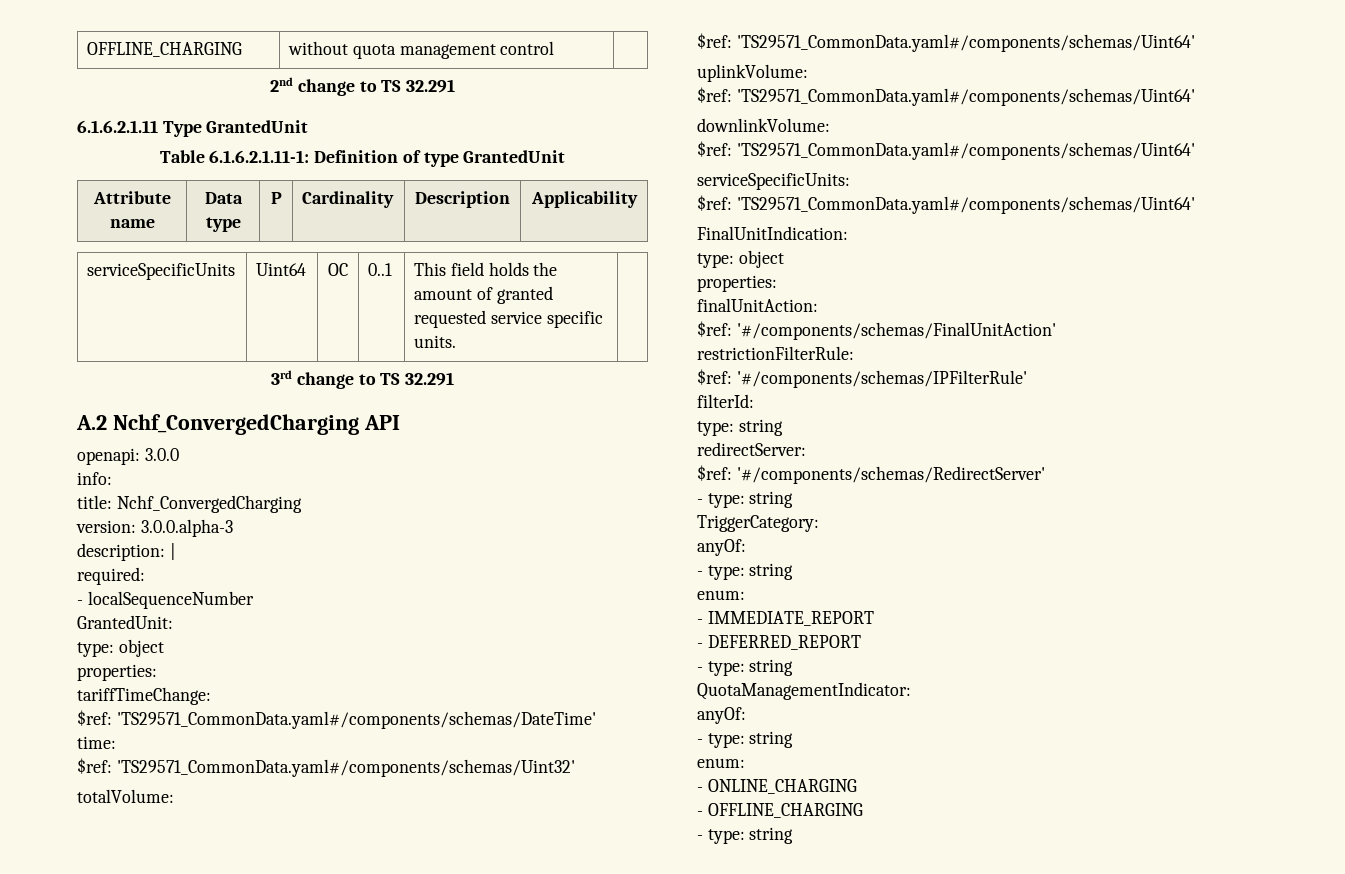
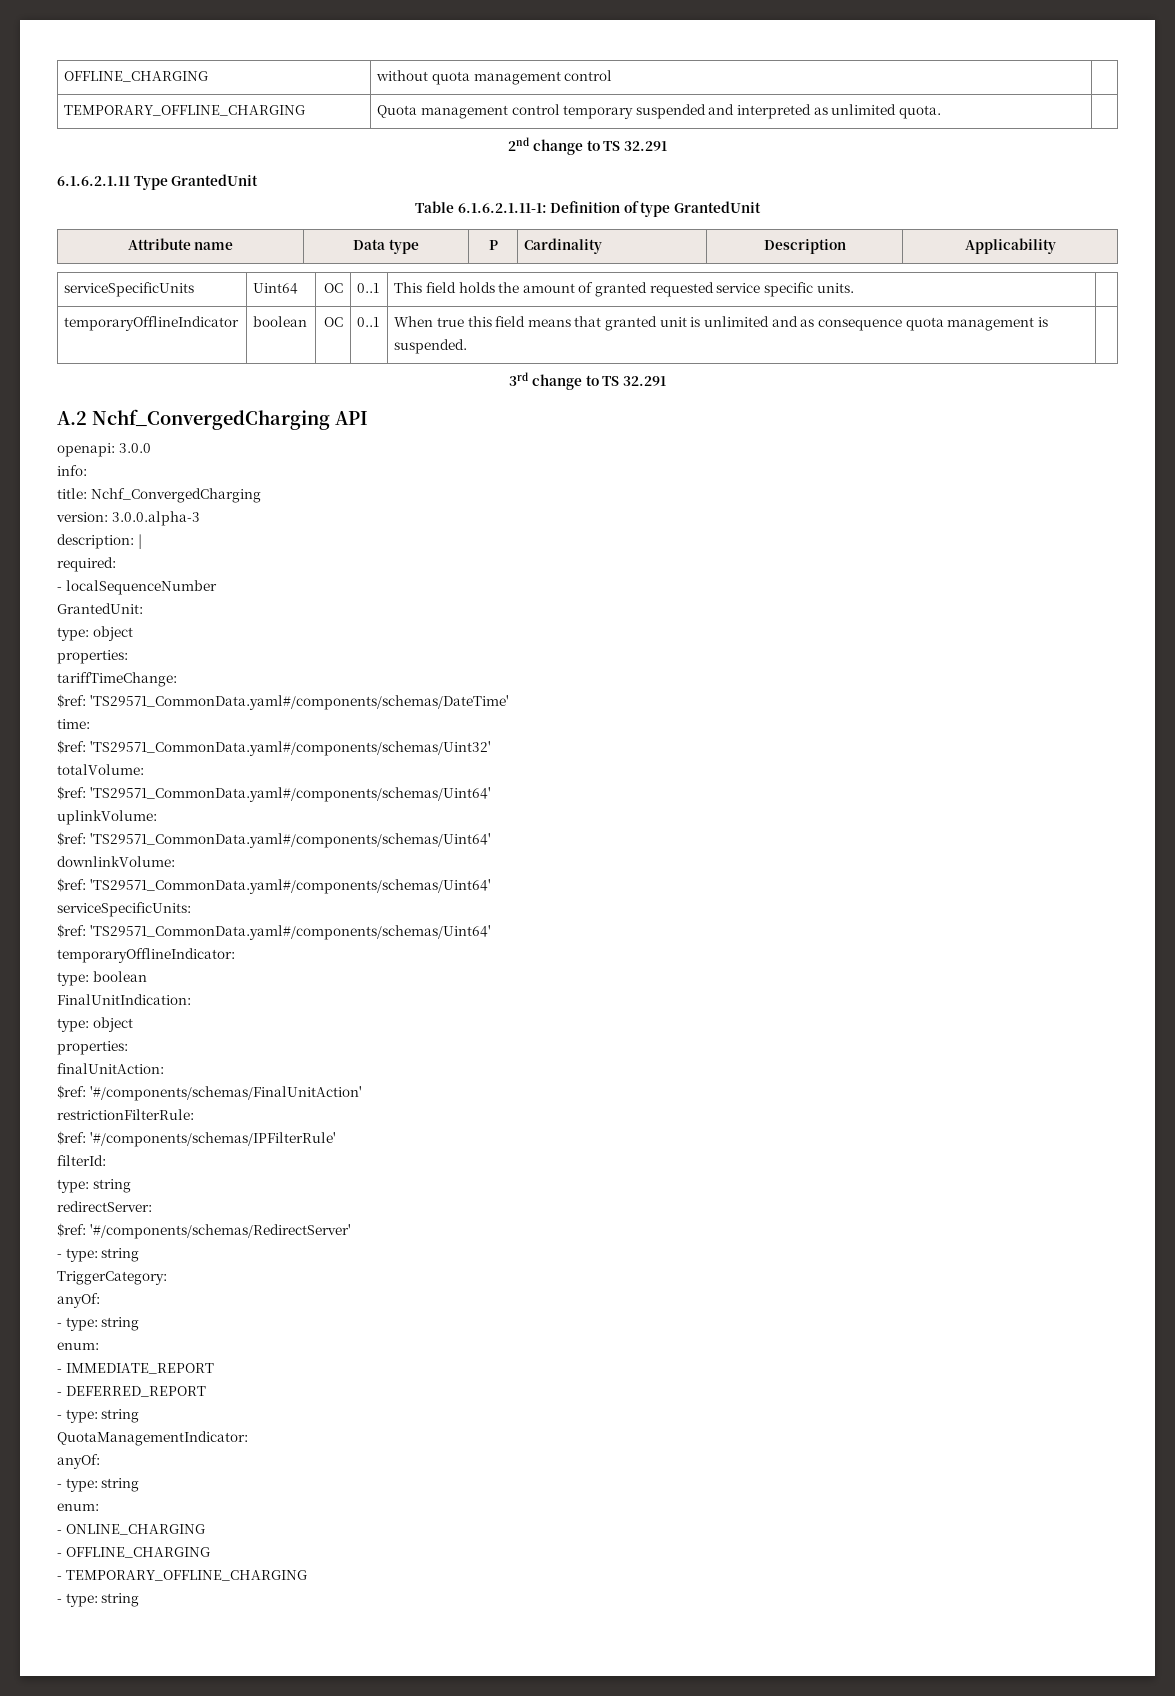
+ TEMPORARY_OFFLINE_CHARGING | Quota management control temporary suspended and interpreted as unlimited quota. |
+ temporaryOfflineIndicator | boolean | OC | 0..1 | When true this field means that granted unit is unlimited and as consequence quota management is suspended. |
+ temporaryOfflineIndicator:
+ type: boolean
+ - TEMPORARY_OFFLINE_CHARGING

